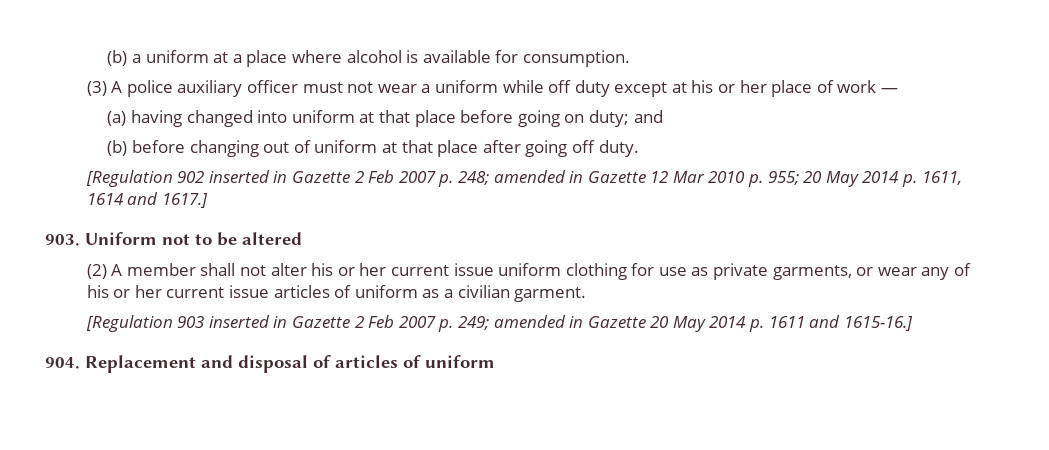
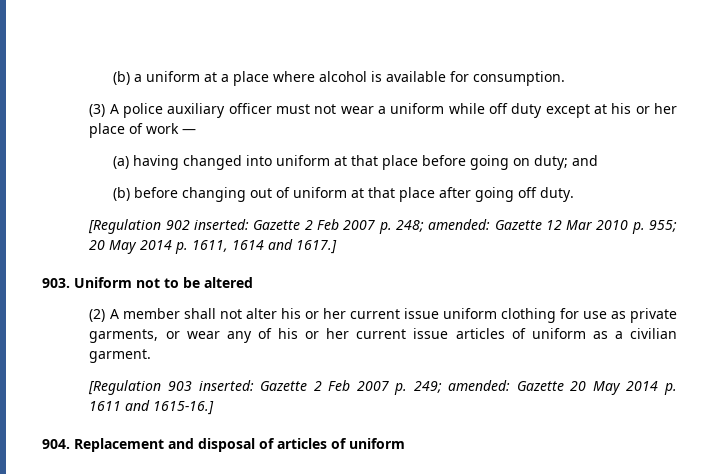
- [Regulation 902 inserted in Gazette 2 Feb 2007 p. 248; amended in Gazette 12 Mar 2010 p. 955; 20 May 2014 p. 1611, 1614 and 1617.]
+ [Regulation 902 inserted: Gazette 2 Feb 2007 p. 248; amended: Gazette 12 Mar 2010 p. 955; 20 May 2014 p. 1611, 1614 and 1617.]
- [Regulation 903 inserted in Gazette 2 Feb 2007 p. 249; amended in Gazette 20 May 2014 p. 1611 and 1615-16.]
+ [Regulation 903 inserted: Gazette 2 Feb 2007 p. 249; amended: Gazette 20 May 2014 p. 1611 and 1615-16.]

